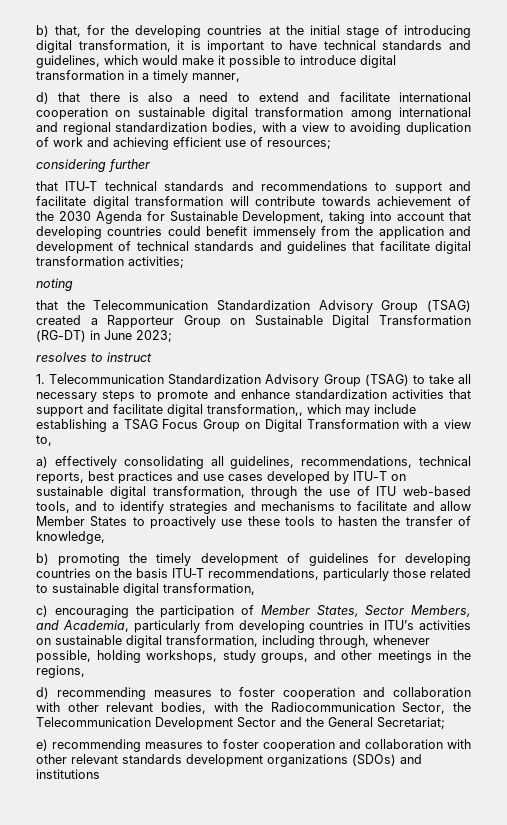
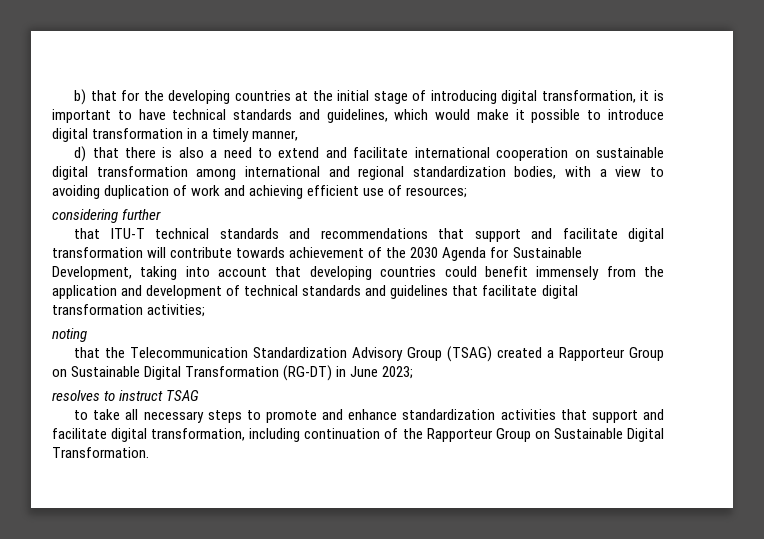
- b) that, for the developing countries at the initial stage of introducing digital transformation, it is important to have technical standards and guidelines, which would make it possible to introduce digital transformation in a timely manner,
+ b) that for the developing countries at the initial stage of introducing digital transformation, it is important to have technical standards and guidelines, which would make it possible to introduce digital transformation in a timely manner,
- that ITU‑T technical standards and recommendations to support and facilitate digital transformation will contribute towards achievement of the 2030 Agenda for Sustainable Development, taking into account that developing countries could benefit immensely from the application and development of technical standards and guidelines that facilitate digital transformation activities;
+ that ITU‑T technical standards and recommendations that support and facilitate digital transformation will contribute towards achievement of the 2030 Agenda for Sustainable Development, taking into account that developing countries could benefit immensely from the application and development of technical standards and guidelines that facilitate digital transformation activities;
- resolves to instruct
- 1. Telecommunication Standardization Advisory Group (TSAG) to take all necessary steps to promote and enhance standardization activities that support and facilitate digital transformation,, which may include establishing a TSAG Focus Group on Digital Transformation with a view to,
- a) effectively consolidating all guidelines, recommendations, technical reports, best practices and use cases developed by ITU-T on sustainable digital transformation, through the use of ITU web-based tools, and to identify strategies and mechanisms to facilitate and allow Member States to proactively use these tools to hasten the transfer of knowledge,
- b) promoting the timely development of guidelines for developing countries on the basis ITU‑T recommendations, particularly those related to sustainable digital transformation,
- c) encouraging the participation of Member States, Sector Members, and Academia, particularly from developing countries in ITU’s activities on sustainable digital transformation, including through, whenever possible, holding workshops, study groups, and other meetings in the regions,
- d) recommending measures to foster cooperation and collaboration with other relevant bodies, with the Radiocommunication Sector, the Telecommunication Development Sector and the General Secretariat;
- e) recommending measures to foster cooperation and collaboration with other relevant standards development organizations (SDOs) and institutions
+ resolves to instruct TSAG
+ to take all necessary steps to promote and enhance standardization activities that support and facilitate digital transformation, including continuation of the Rapporteur Group on Sustainable Digital Transformation.

